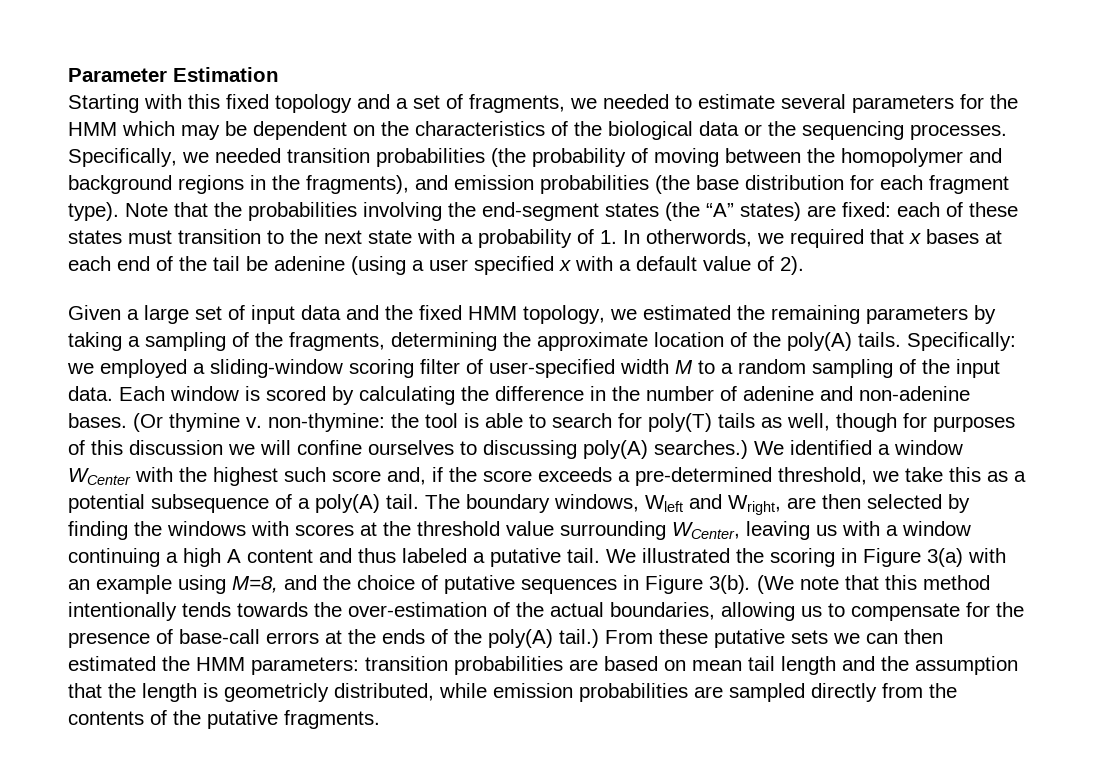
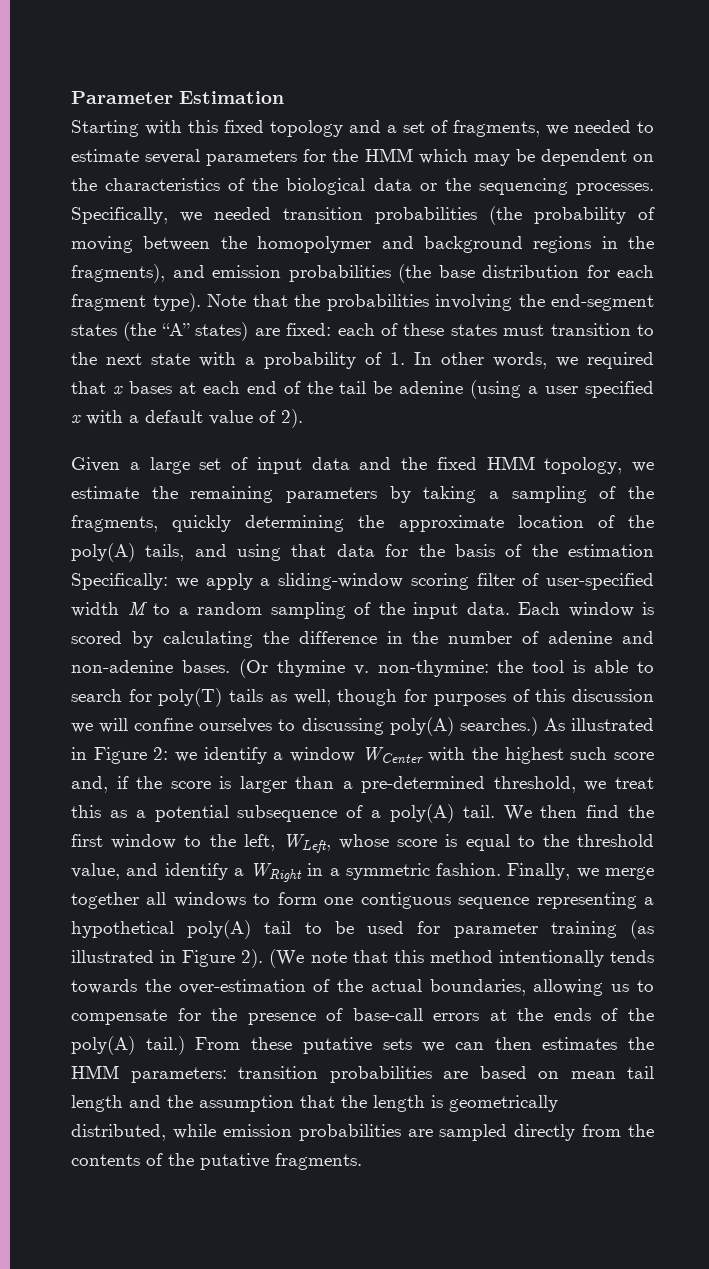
- Note that the probabilities involving the end-segment states (the “A” states) are fixed: each of these states must transition to the next state with a probability of 1. In otherwords, we required that x bases at each end of the tail be adenine (using a user specified x with a default value of 2).
+ Note that the probabilities involving the end-segment states (the “A” states) are fixed: each of these states must transition to the next state with a probability of 1. In other words, we required that x bases at each end of the tail be adenine (using a user specified x with a default value of 2).
- Given a large set of input data and the fixed HMM topology, we estimated the remaining parameters by taking a sampling of the fragments, determining the approximate location of the poly(A) tails. Specifically: we employed a sliding-window scoring filter of user-specified width M to a random sampling of the input data.
+ Given a large set of input data and the fixed HMM topology, we estimate the remaining parameters by taking a sampling of the fragments, quickly determining the approximate location of the poly(A) tails, and using that data for the basis of the estimation Specifically: we apply a sliding-window scoring filter of user-specified width M to a random sampling of the input data.
- We identified a window WCenter with the highest such score and, if the score exceeds a pre-determined threshold, we take this as a potential subsequence of a poly(A) tail.
+ As illustrated in Figure 2: we identify a window WCenter with the highest such score and, if the score is larger than a pre-determined threshold, we treat this as a potential subsequence of a poly(A) tail.
- The boundary windows, Wleft and Wright, are then selected by finding the windows with scores at the threshold value surrounding WCenter, leaving us with a window continuing a high A content and thus labeled a putative tail. We illustrated the scoring in Figure 3(a) with an example using M=8, and the choice of putative sequences in Figure 3(b).
+ We then find the first window to the left, WLeft, whose score is equal to the threshold value, and identify a WRight in a symmetric fashion. Finally, we merge together all windows to form one contiguous sequence representing a hypothetical poly(A) tail to be used for parameter training (as illustrated in Figure 2).
- From these putative sets we can then estimated the HMM parameters: transition probabilities are based on mean tail length and the assumption that the length is geometricly distributed, while emission probabilities are sampled directly from the contents of the putative fragments.
+ From these putative sets we can then estimates the HMM parameters: transition probabilities are based on mean tail length and the assumption that the length is geometrically distributed, while emission probabilities are sampled directly from the contents of the putative fragments.

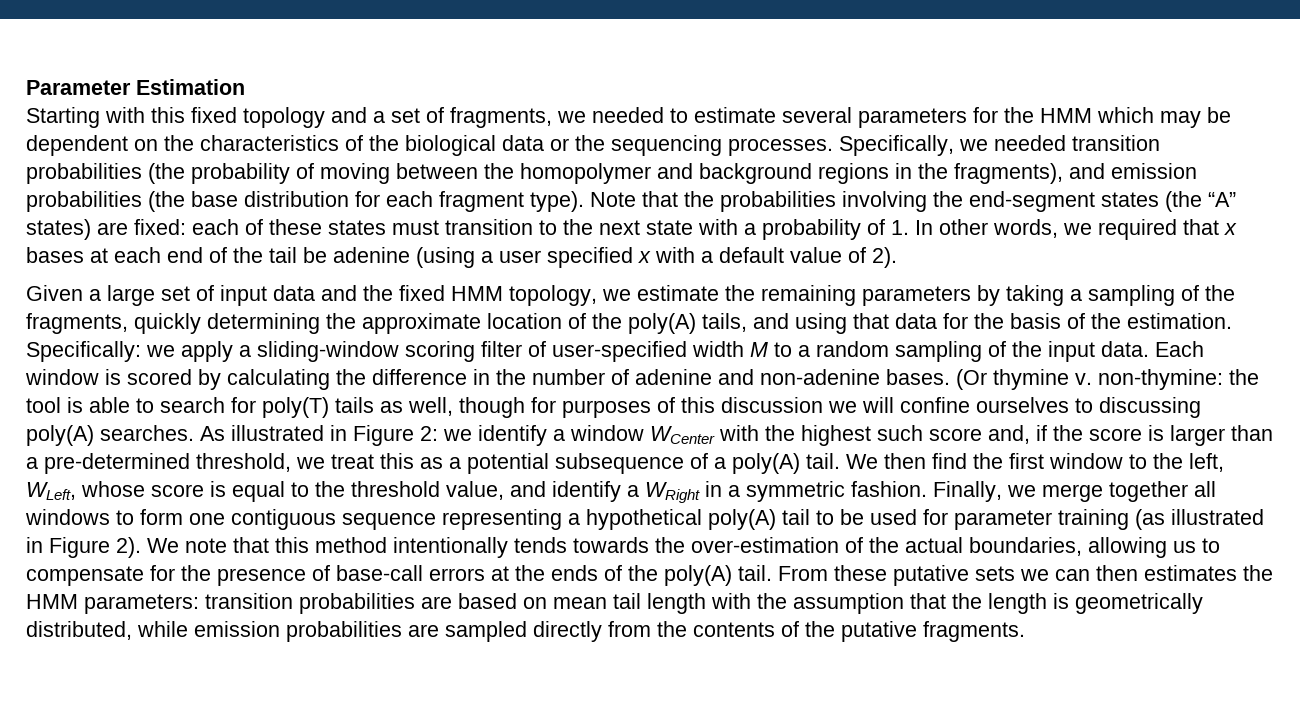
- Given a large set of input data and the fixed HMM topology, we estimate the remaining parameters by taking a sampling of the fragments, quickly determining the approximate location of the poly(A) tails, and using that data for the basis of the estimation Specifically:
+ Given a large set of input data and the fixed HMM topology, we estimate the remaining parameters by taking a sampling of the fragments, quickly determining the approximate location of the poly(A) tails, and using that data for the basis of the estimation. Specifically:
- (Or thymine v. non-thymine: the tool is able to search for poly(T) tails as well, though for purposes of this discussion we will confine ourselves to discussing poly(A) searches.)
+ (Or thymine v. non-thymine: the tool is able to search for poly(T) tails as well, though for purposes of this discussion we will confine ourselves to discussing poly(A) searches.
- (We note that this method intentionally tends towards the over-estimation of the actual boundaries, allowing us to compensate for the presence of base-call errors at the ends of the poly(A) tail.)
+ We note that this method intentionally tends towards the over-estimation of the actual boundaries, allowing us to compensate for the presence of base-call errors at the ends of the poly(A) tail.
- From these putative sets we can then estimates the HMM parameters: transition probabilities are based on mean tail length and the assumption that the length is geometrically distributed, while emission probabilities are sampled directly from the contents of the putative fragments.
+ From these putative sets we can then estimates the HMM parameters: transition probabilities are based on mean tail length with the assumption that the length is geometrically distributed, while emission probabilities are sampled directly from the contents of the putative fragments.

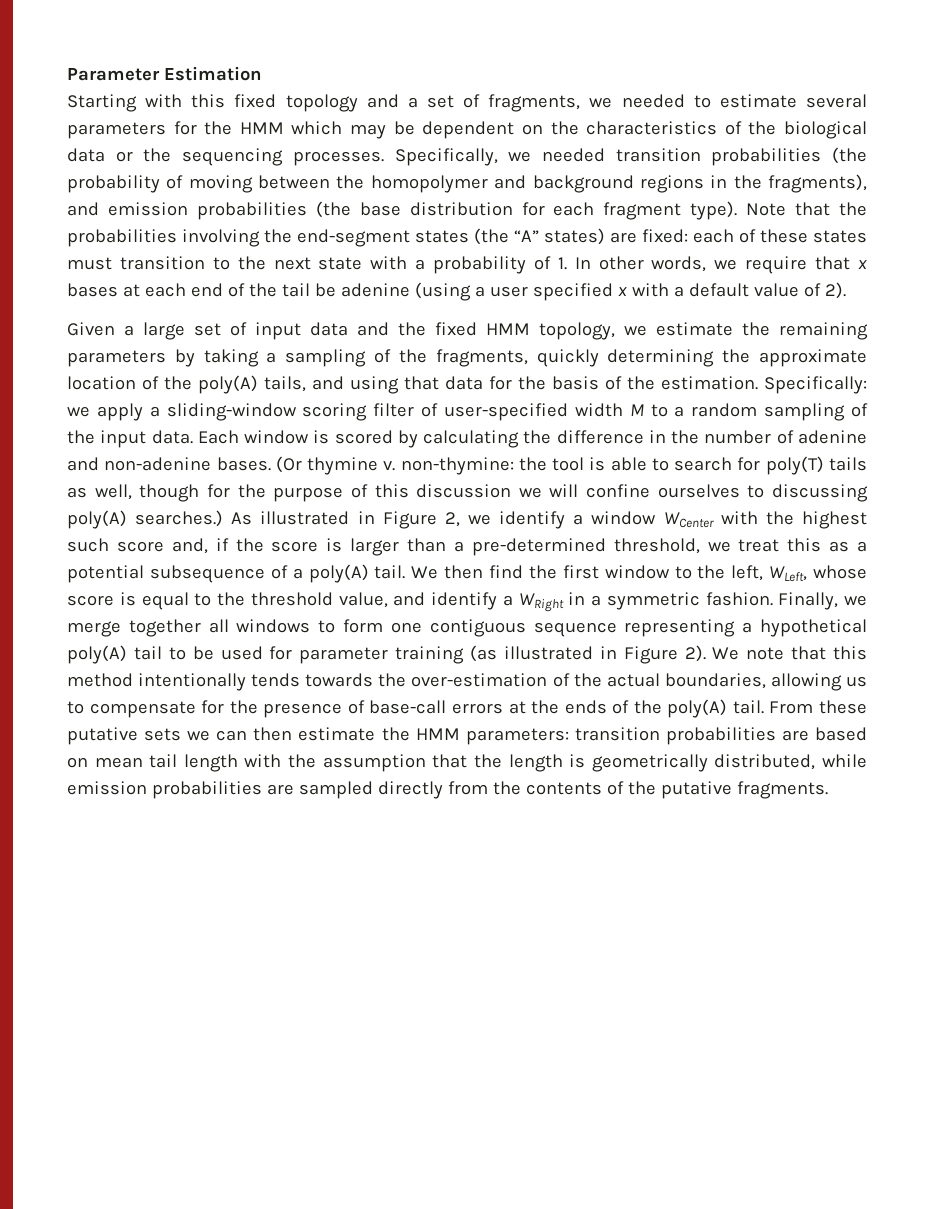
- Note that the probabilities involving the end-segment states (the “A” states) are fixed: each of these states must transition to the next state with a probability of 1. In other words, we required that x bases at each end of the tail be adenine (using a user specified x with a default value of 2).
+ Note that the probabilities involving the end-segment states (the “A” states) are fixed: each of these states must transition to the next state with a probability of 1. In other words, we require that x bases at each end of the tail be adenine (using a user specified x with a default value of 2).
- (Or thymine v. non-thymine: the tool is able to search for poly(T) tails as well, though for purposes of this discussion we will confine ourselves to discussing poly(A) searches.
+ (Or thymine v. non-thymine: the tool is able to search for poly(T) tails as well, though for the purpose of this discussion we will confine ourselves to discussing poly(A) searches.)
- As illustrated in Figure 2: we identify a window WCenter with the highest such score and, if the score is larger than a pre-determined threshold, we treat this as a potential subsequence of a poly(A) tail.
+ As illustrated in Figure 2, we identify a window WCenter with the highest such score and, if the score is larger than a pre-determined threshold, we treat this as a potential subsequence of a poly(A) tail.
- From these putative sets we can then estimates the HMM parameters: transition probabilities are based on mean tail length with the assumption that the length is geometrically distributed, while emission probabilities are sampled directly from the contents of the putative fragments.
+ From these putative sets we can then estimate the HMM parameters: transition probabilities are based on mean tail length with the assumption that the length is geometrically distributed, while emission probabilities are sampled directly from the contents of the putative fragments.

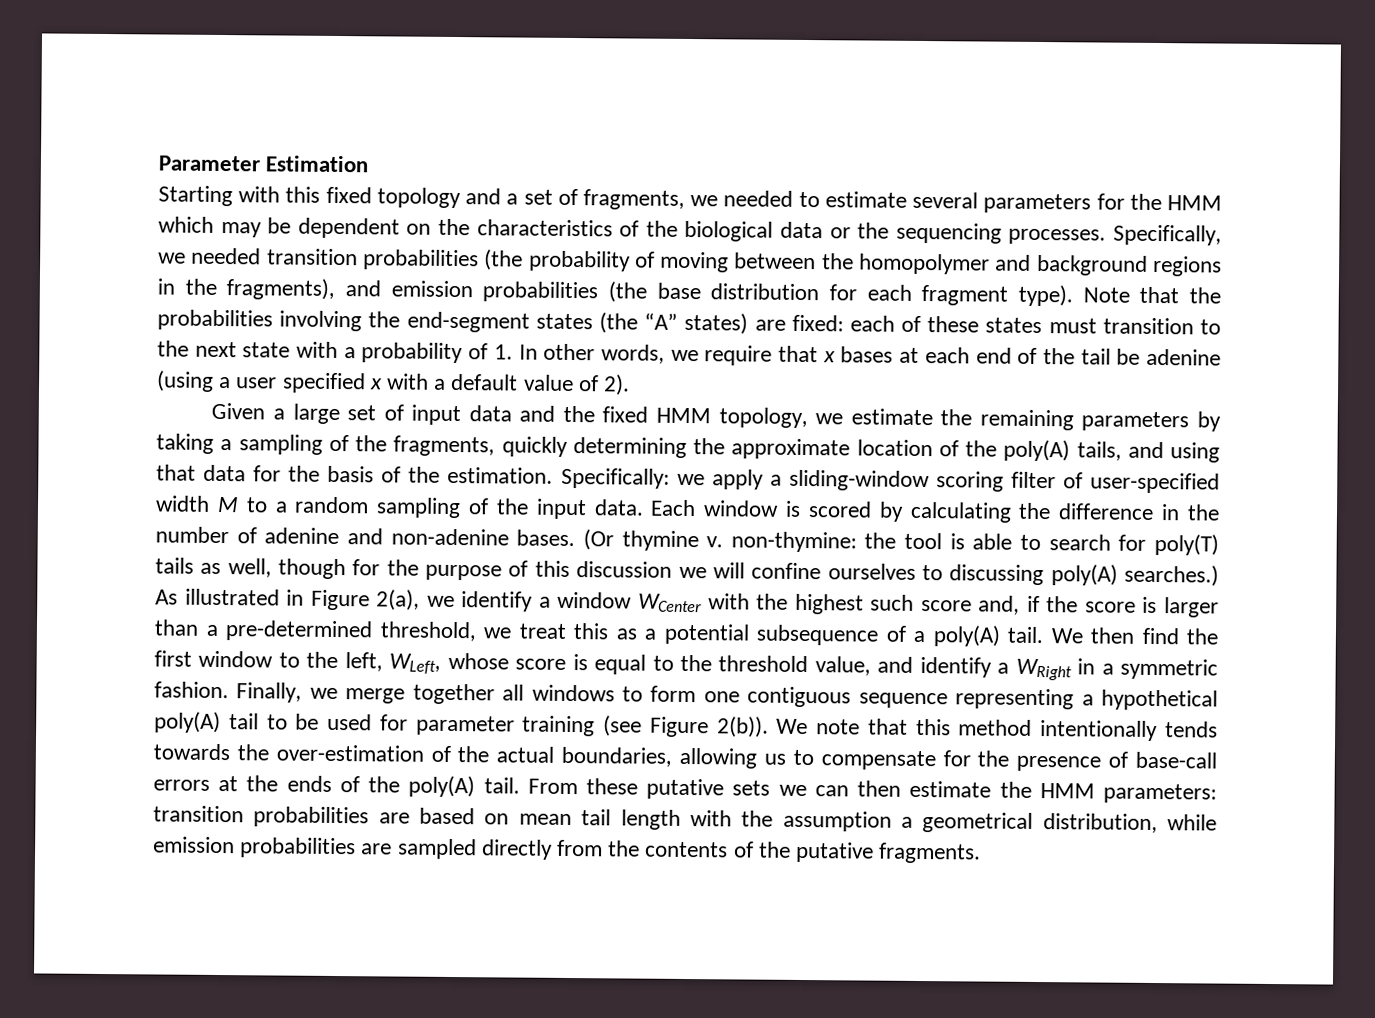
- As illustrated in Figure 2, we identify a window WCenter with the highest such score and, if the score is larger than a pre-determined threshold, we treat this as a potential subsequence of a poly(A) tail.
+ As illustrated in Figure 2(a), we identify a window WCenter with the highest such score and, if the score is larger than a pre-determined threshold, we treat this as a potential subsequence of a poly(A) tail.
- Finally, we merge together all windows to form one contiguous sequence representing a hypothetical poly(A) tail to be used for parameter training (as illustrated in Figure 2).
+ Finally, we merge together all windows to form one contiguous sequence representing a hypothetical poly(A) tail to be used for parameter training (see Figure 2(b)).
- From these putative sets we can then estimate the HMM parameters: transition probabilities are based on mean tail length with the assumption that the length is geometrically distributed, while emission probabilities are sampled directly from the contents of the putative fragments.
+ From these putative sets we can then estimate the HMM parameters: transition probabilities are based on mean tail length with the assumption a geometrical distribution, while emission probabilities are sampled directly from the contents of the putative fragments.

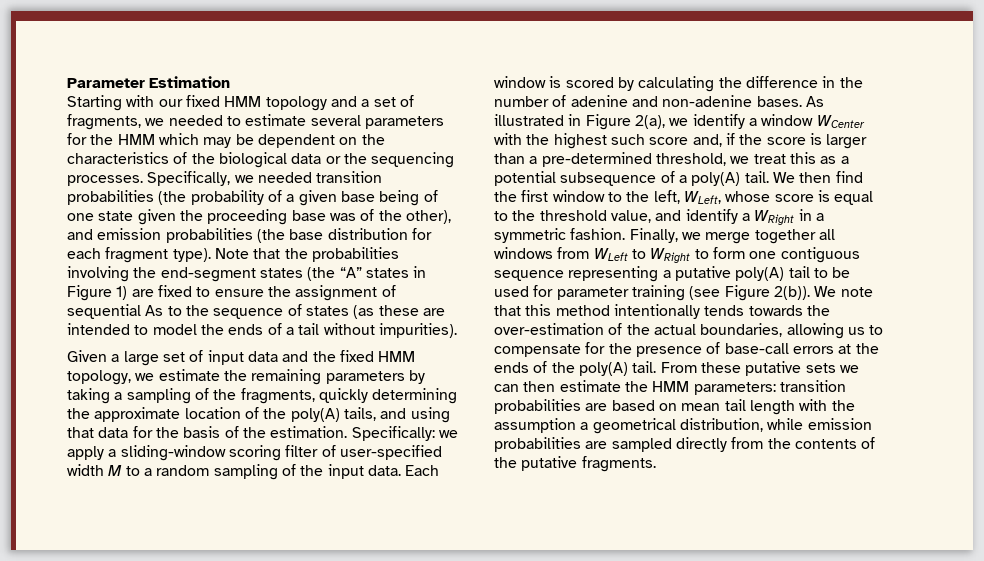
- Starting with this fixed topology and a set of fragments, we needed to estimate several parameters for the HMM which may be dependent on the characteristics of the biological data or the sequencing processes.
+ Starting with our fixed HMM topology and a set of fragments, we needed to estimate several parameters for the HMM which may be dependent on the characteristics of the biological data or the sequencing processes.
- Specifically, we needed transition probabilities (the probability of moving between the homopolymer and background regions in the fragments), and emission probabilities (the base distribution for each fragment type).
+ Specifically, we needed transition probabilities (the probability of a given base being of one state given the proceeding base was of the other), and emission probabilities (the base distribution for each fragment type).
- Note that the probabilities involving the end-segment states (the “A” states) are fixed: each of these states must transition to the next state with a probability of 1. In other words, we require that x bases at each end of the tail be adenine (using a user specified x with a default value of 2).
+ Note that the probabilities involving the end-segment states (the “A” states in Figure 1) are fixed to ensure the assignment of sequential As to the sequence of states (as these are intended to model the ends of a tail without impurities).
- (Or thymine v. non-thymine: the tool is able to search for poly(T) tails as well, though for the purpose of this discussion we will confine ourselves to discussing poly(A) searches.)
- Finally, we merge together all windows to form one contiguous sequence representing a hypothetical poly(A) tail to be used for parameter training (see Figure 2(b)).
+ Finally, we merge together all windows from WLeft to WRight to form one contiguous sequence representing a putative poly(A) tail to be used for parameter training (see Figure 2(b)).

